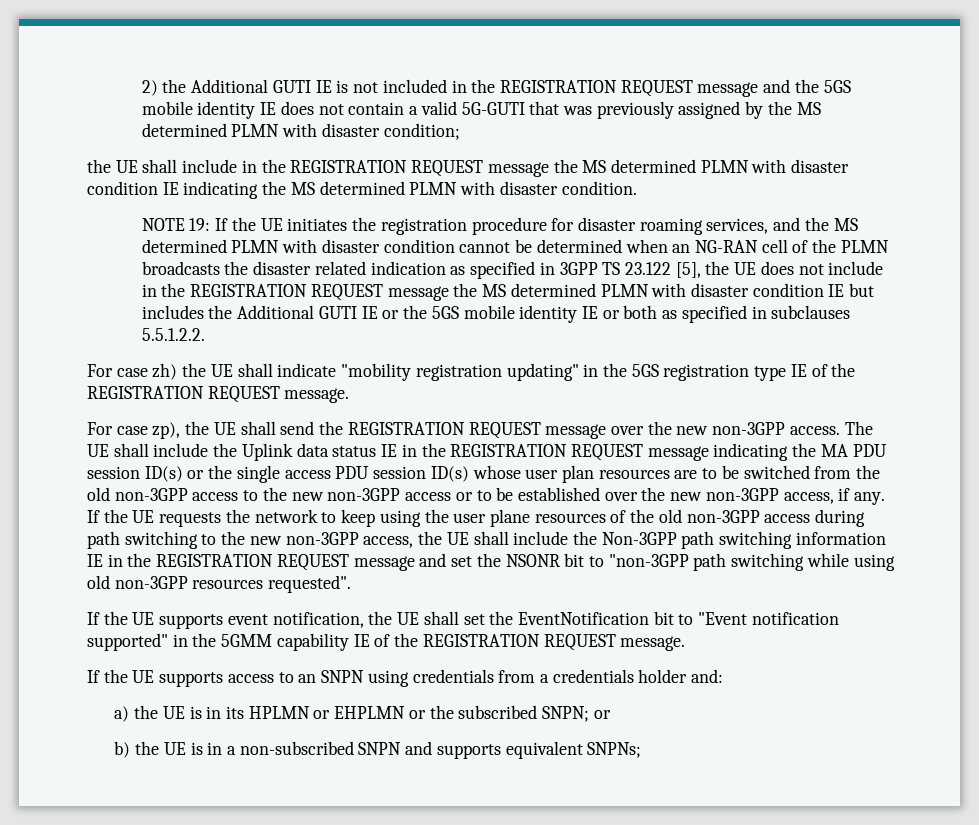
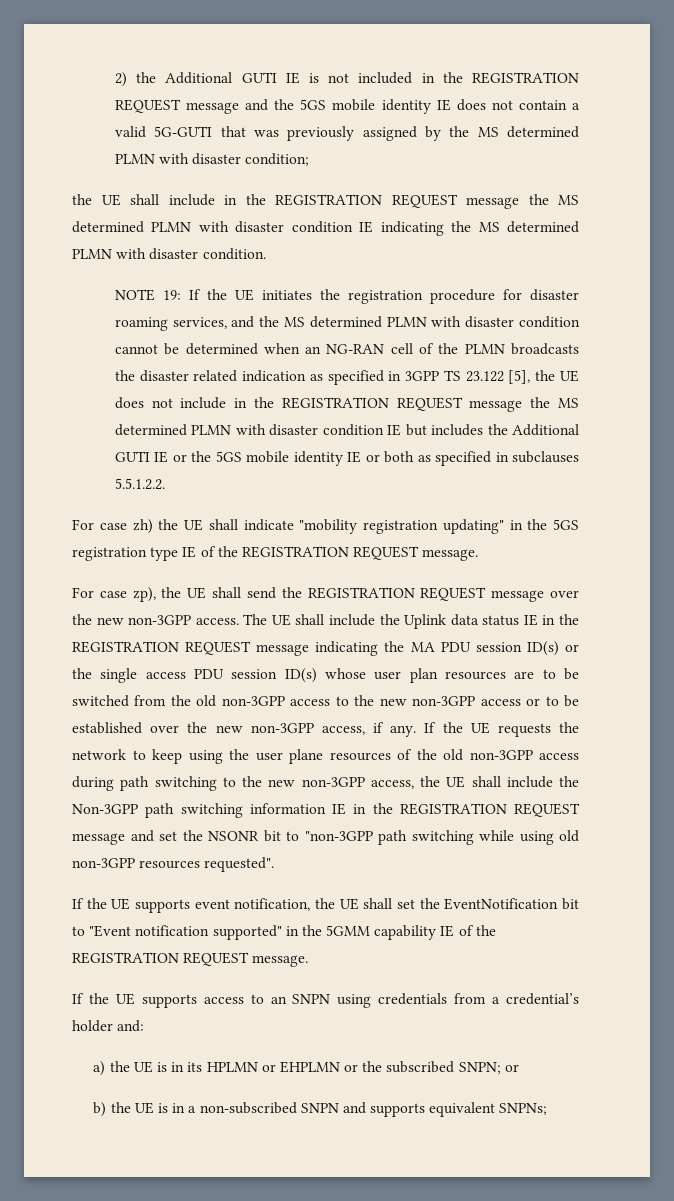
- If the UE supports access to an SNPN using credentials from a credentials holder and:
+ If the UE supports access to an SNPN using credentials from a credential’s holder and:

